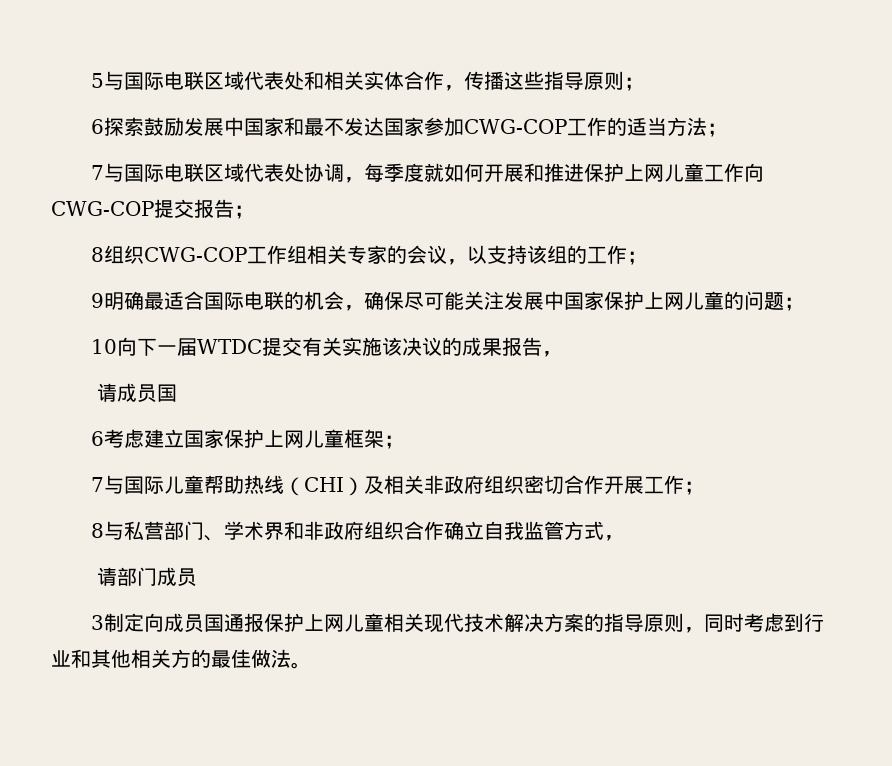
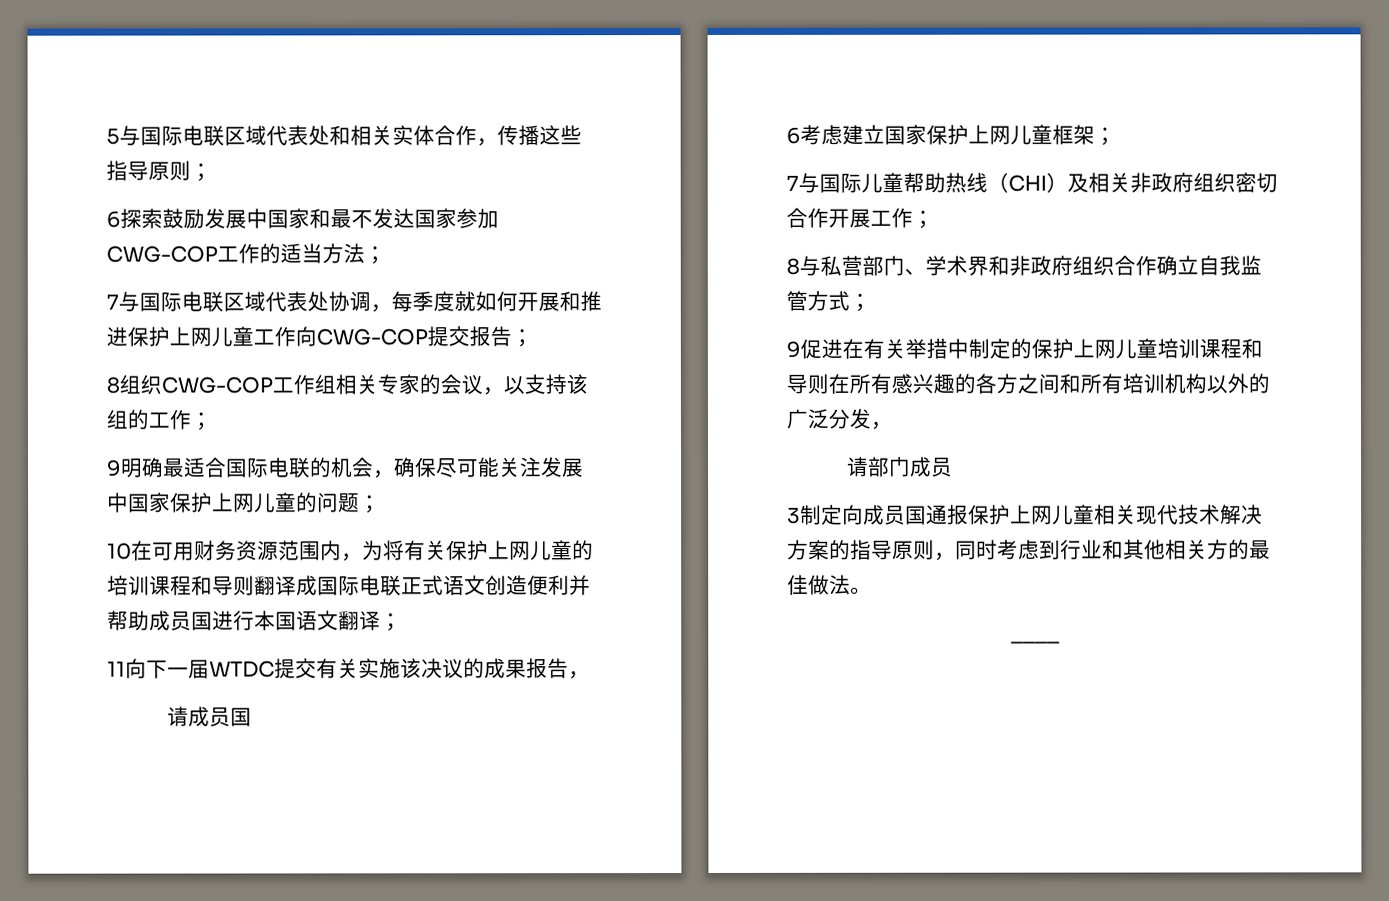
- 10向下一届WTDC提交有关实施该决议的成果报告，
+ 10在可用财务资源范围内，为将有关保护上网儿童的培训课程和导则翻译成国际电联正式语文创造便利并帮助成员国进行本国语文翻译；
+ 11向下一届WTDC提交有关实施该决议的成果报告，
- 8与私营部门、学术界和非政府组织合作确立自我监管方式，
+ 8与私营部门、学术界和非政府组织合作确立自我监管方式；
+ 9促进在有关举措中制定的保护上网儿童培训课程和导则在所有感兴趣的各方之间和所有培训机构以外的广泛分发，
+ ____

